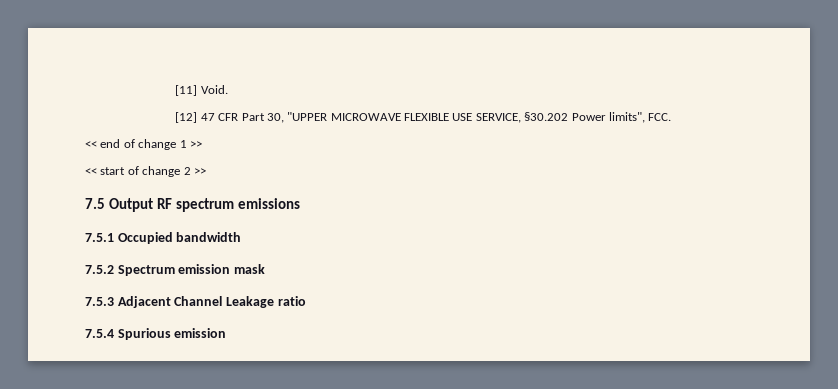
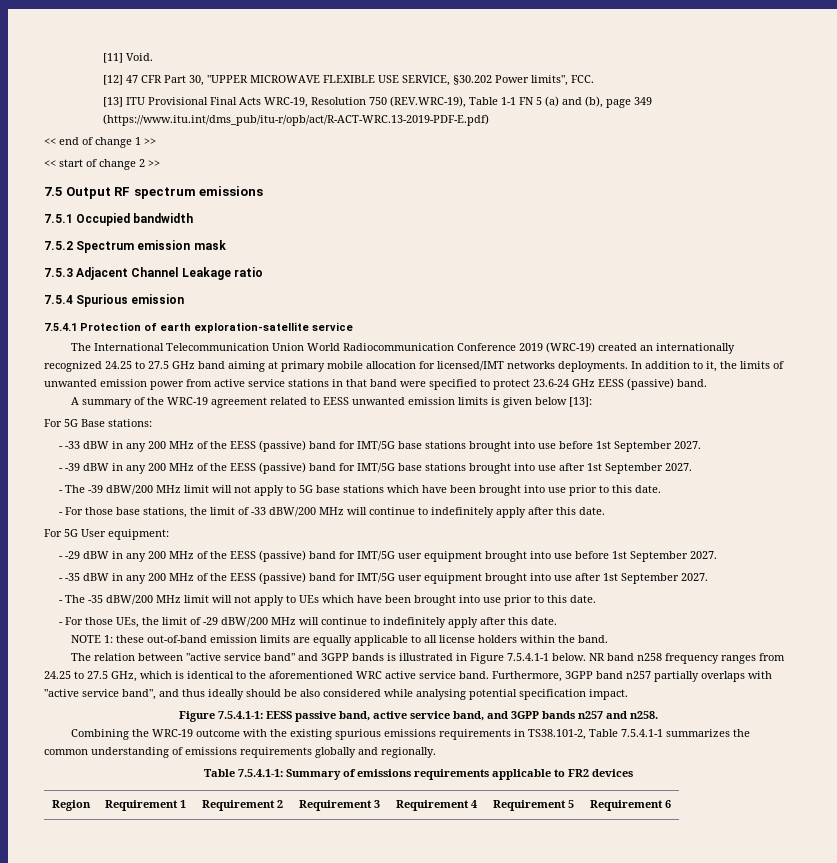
+ [13] ITU Provisional Final Acts WRC-19, Resolution 750 (REV.WRC-19), Table 1-1 FN 5 (a) and (b), page 349 (https://www.itu.int/dms_pub/itu-r/opb/act/R-ACT-WRC.13-2019-PDF-E.pdf)
+ 7.5.4.1 Protection of earth exploration-satellite service
+ The International Telecommunication Union World Radiocommunication Conference 2019 (WRC-19) created an internationally recognized 24.25 to 27.5 GHz band aiming at primary mobile allocation for licensed/IMT networks deployments. In addition to it, the limits of unwanted emission power from active service stations in that band were specified to protect 23.6-24 GHz EESS (passive) band.
+ A summary of the WRC-19 agreement related to EESS unwanted emission limits is given below [13]:
+ For 5G Base stations:
+ - -33 dBW in any 200 MHz of the EESS (passive) band for IMT/5G base stations brought into use before 1st September 2027.
+ - -39 dBW in any 200 MHz of the EESS (passive) band for IMT/5G base stations brought into use after 1st September 2027.
+ - The -39 dBW/200 MHz limit will not apply to 5G base stations which have been brought into use prior to this date.
+ - For those base stations, the limit of -33 dBW/200 MHz will continue to indefinitely apply after this date.
+ For 5G User equipment:
+ - -29 dBW in any 200 MHz of the EESS (passive) band for IMT/5G user equipment brought into use before 1st September 2027.
+ - -35 dBW in any 200 MHz of the EESS (passive) band for IMT/5G user equipment brought into use after 1st September 2027.
+ - The -35 dBW/200 MHz limit will not apply to UEs which have been brought into use prior to this date.
+ - For those UEs, the limit of -29 dBW/200 MHz will continue to indefinitely apply after this date.
+ NOTE 1: these out-of-band emission limits are equally applicable to all license holders within the band.
+ The relation between "active service band" and 3GPP bands is illustrated in Figure 7.5.4.1-1 below. NR band n258 frequency ranges from 24.25 to 27.5 GHz, which is identical to the aforementioned WRC active service band. Furthermore, 3GPP band n257 partially overlaps with "active service band", and thus ideally should be also considered while analysing potential specification impact.
+ Figure 7.5.4.1-1: EESS passive band, active service band, and 3GPP bands n257 and n258.
+ Combining the WRC-19 outcome with the existing spurious emissions requirements in TS38.101-2, Table 7.5.4.1-1 summarizes the common understanding of emissions requirements globally and regionally.
+ Table 7.5.4.1-1: Summary of emissions requirements applicable to FR2 devices
+ Region | Requirement 1 | Requirement 2 | Requirement 3 | Requirement 4 | Requirement 5 | Requirement 6

